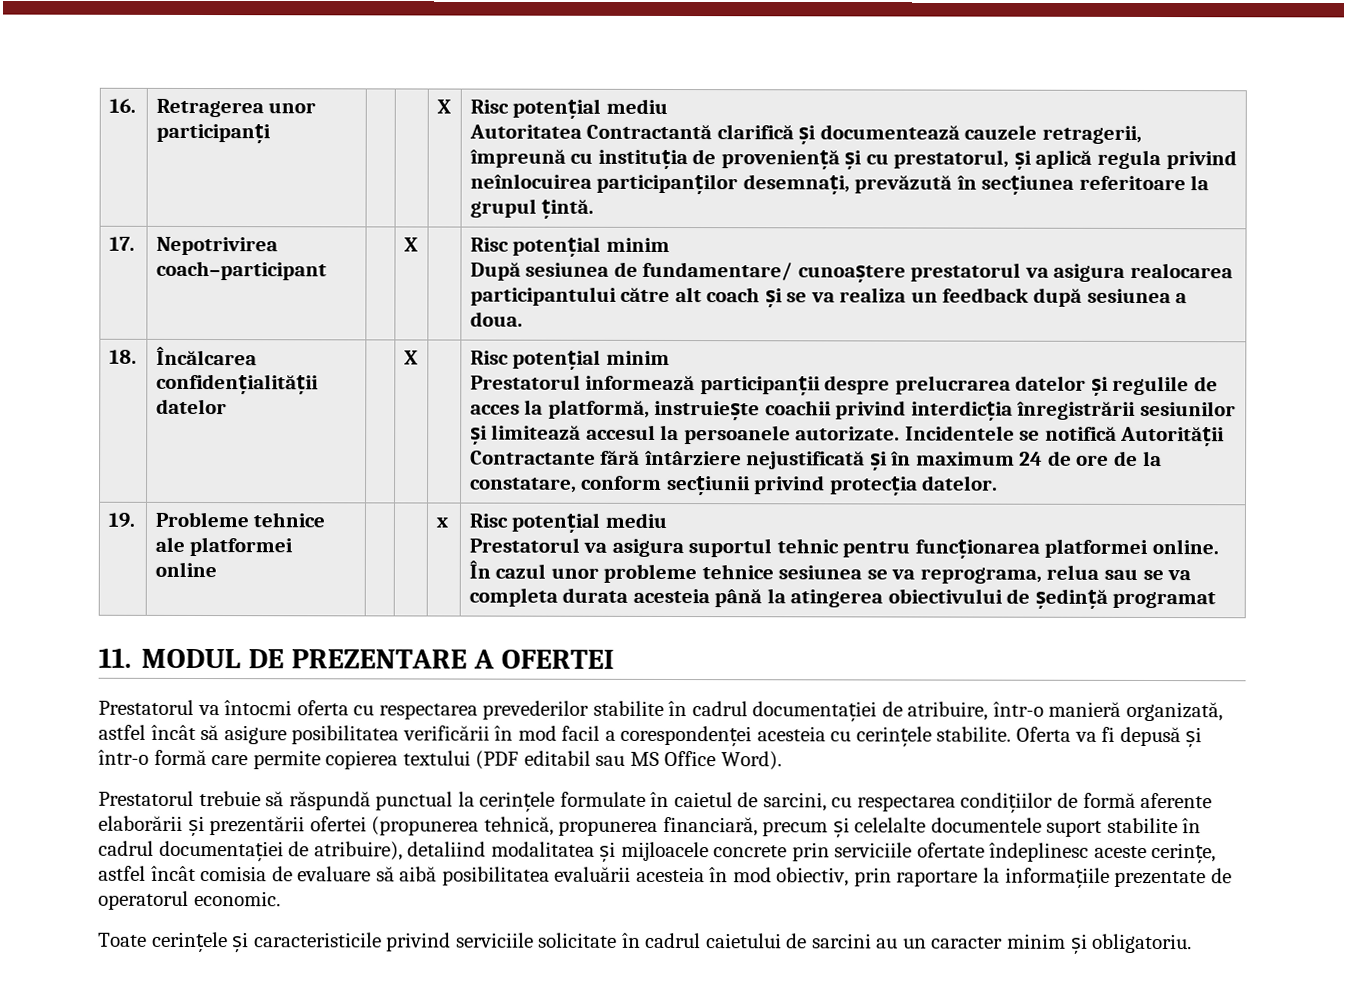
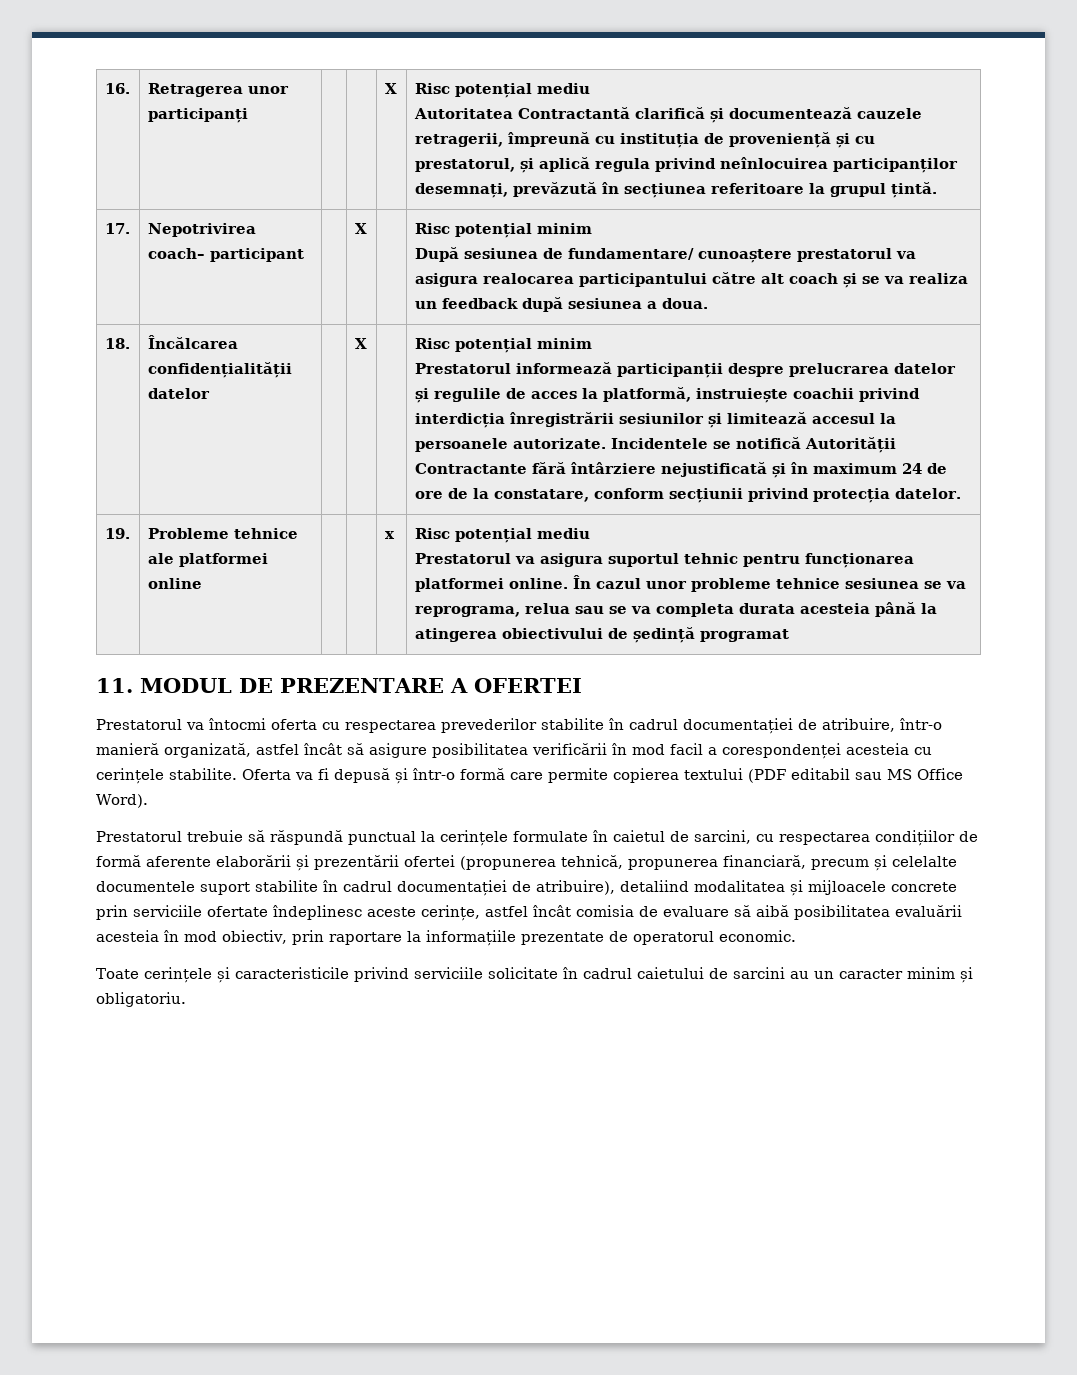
- 17. | Nepotrivirea coach–participant | | X | | Risc potențial minim
+ 17. | Nepotrivirea coach– participant | | X | | Risc potențial minim

